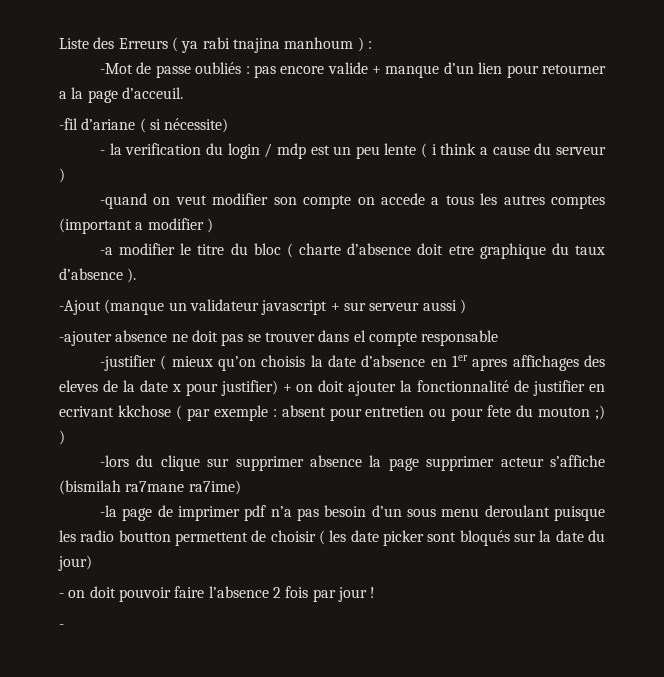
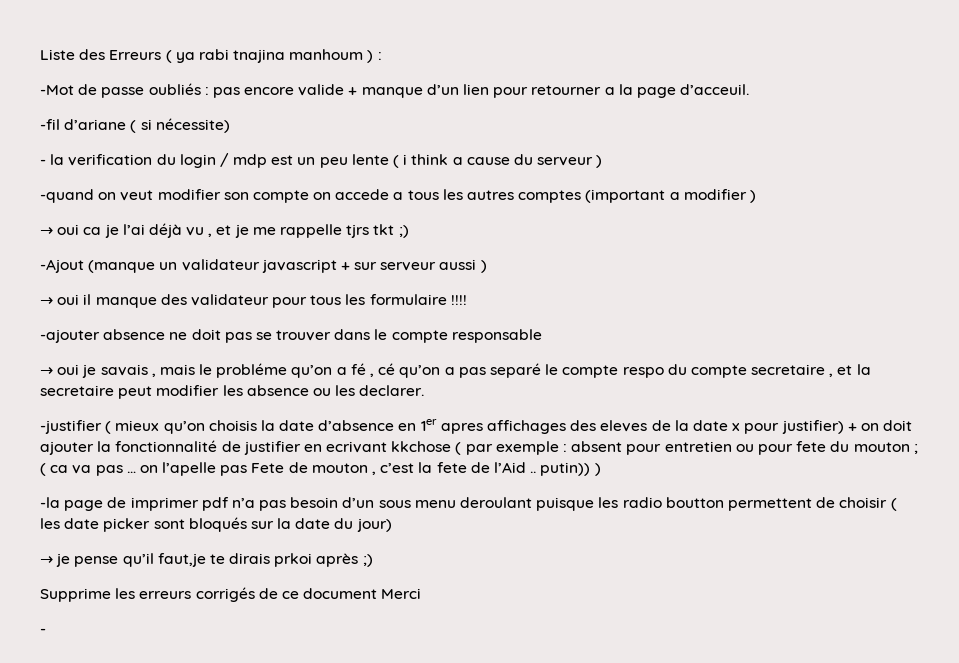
- -a modifier le titre du bloc ( charte d’absence doit etre graphique du taux d’absence ).
+ → oui ca je l’ai déjà vu , et je me rappelle tjrs tkt ;)
+ → oui il manque des validateur pour tous les formulaire !!!!
- -ajouter absence ne doit pas se trouver dans el compte responsable
+ -ajouter absence ne doit pas se trouver dans le compte responsable
+ → oui je savais , mais le probléme qu’on a fé , cé qu’on a pas separé le compte respo du compte secretaire , et la secretaire peut modifier les absence ou les declarer.
- -justifier ( mieux qu’on choisis la date d’absence en 1er apres affichages des eleves de la date x pour justifier) + on doit ajouter la fonctionnalité de justifier en ecrivant kkchose ( par exemple : absent pour entretien ou pour fete du mouton ;) )
- -lors du clique sur supprimer absence la page supprimer acteur s’affiche (bismilah ra7mane ra7ime)
+ -justifier ( mieux qu’on choisis la date d’absence en 1er apres affichages des eleves de la date x pour justifier) + on doit ajouter la fonctionnalité de justifier en ecrivant kkchose ( par exemple : absent pour entretien ou pour fete du mouton ; ( ca va pas … on l’apelle pas Fete de mouton , c’est la fete de l’Aid .. putin)) )
- - on doit pouvoir faire l’absence 2 fois par jour !
+ → je pense qu’il faut,je te dirais prkoi après ;)
+ Supprime les erreurs corrigés de ce document Merci

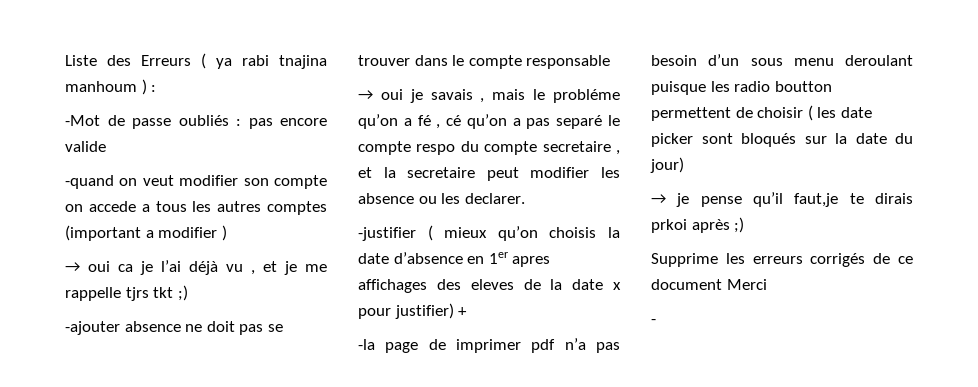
- -Mot de passe oubliés : pas encore valide + manque d’un lien pour retourner a la page d’acceuil.
- -fil d’ariane ( si nécessite)
- - la verification du login / mdp est un peu lente ( i think a cause du serveur )
+ -Mot de passe oubliés : pas encore valide
- -Ajout (manque un validateur javascript + sur serveur aussi )
- → oui il manque des validateur pour tous les formulaire !!!!
- -justifier ( mieux qu’on choisis la date d’absence en 1er apres affichages des eleves de la date x pour justifier) + on doit ajouter la fonctionnalité de justifier en ecrivant kkchose ( par exemple : absent pour entretien ou pour fete du mouton ; ( ca va pas … on l’apelle pas Fete de mouton , c’est la fete de l’Aid .. putin)) )
+ -justifier ( mieux qu’on choisis la date d’absence en 1er apres affichages des eleves de la date x pour justifier) +

